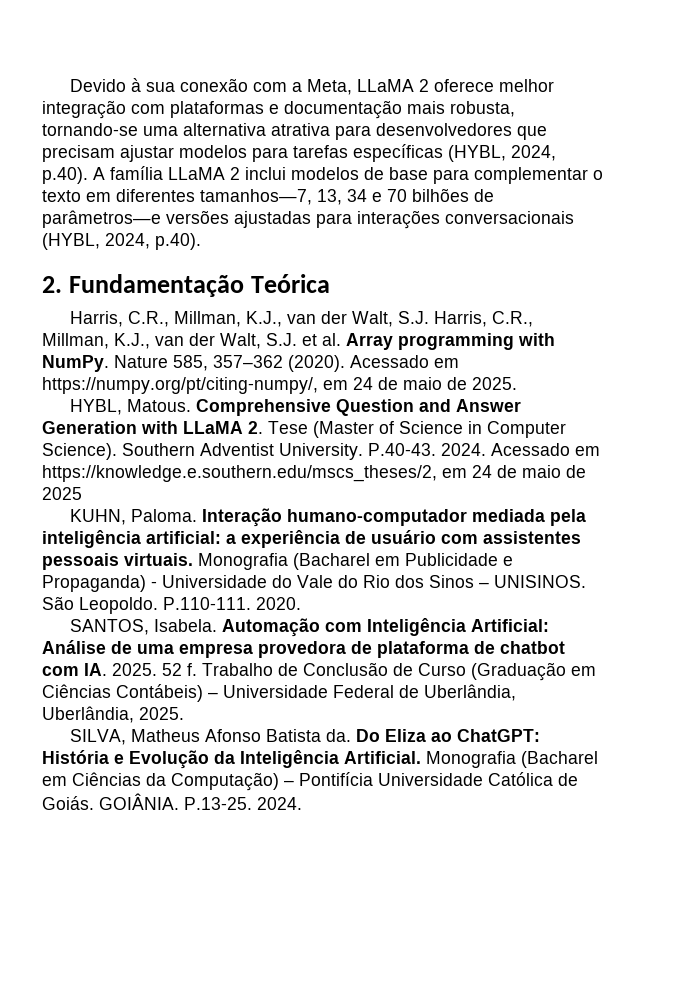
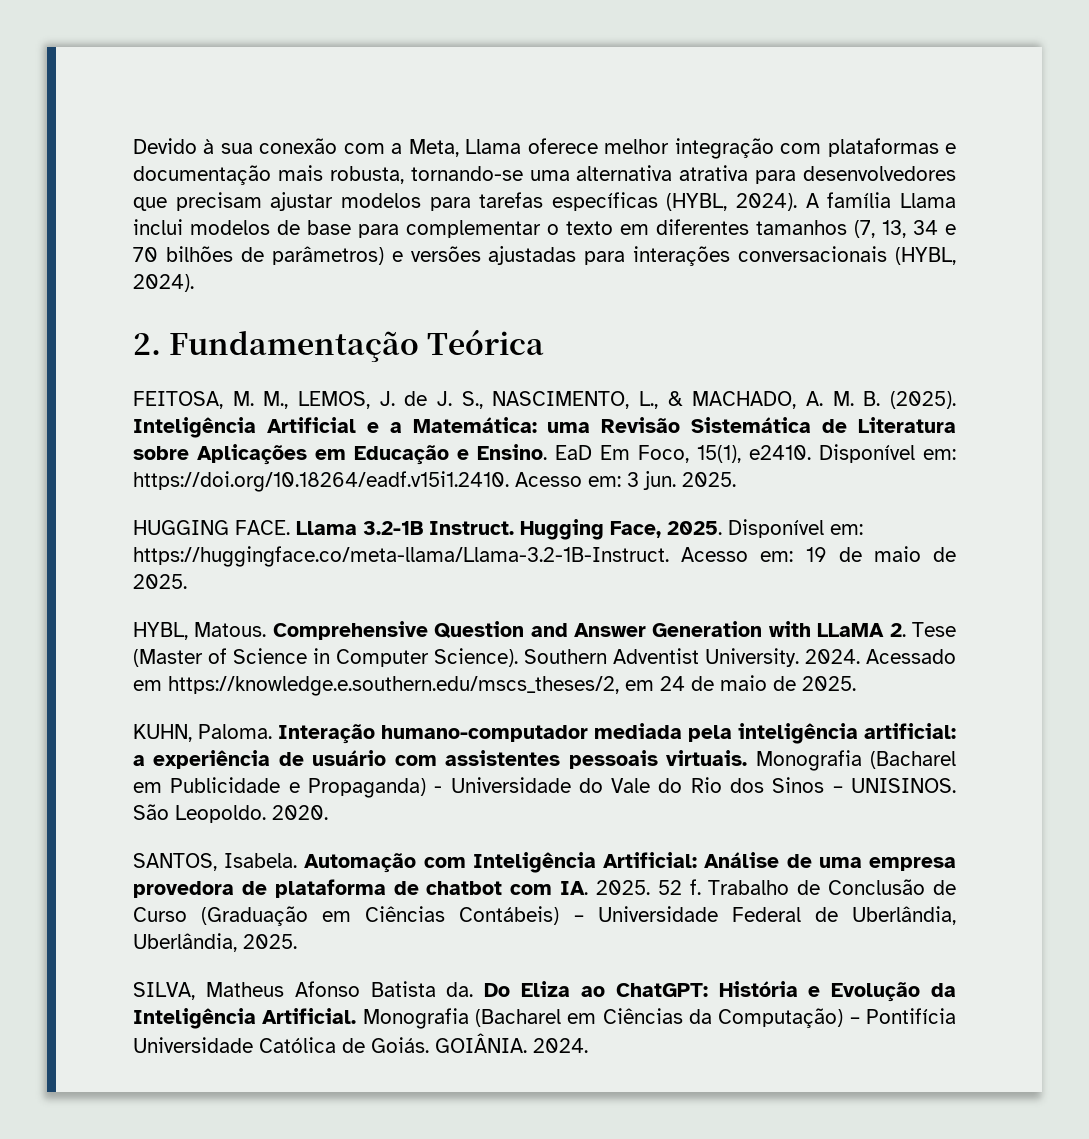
- Devido à sua conexão com a Meta, LLaMA 2 oferece melhor integração com plataformas e documentação mais robusta, tornando-se uma alternativa atrativa para desenvolvedores que precisam ajustar modelos para tarefas específicas (HYBL, 2024, p.40). A família LLaMA 2 inclui modelos de base para complementar o texto em diferentes tamanhos—7, 13, 34 e 70 bilhões de parâmetros—e versões ajustadas para interações conversacionais (HYBL, 2024, p.40).
+ Devido à sua conexão com a Meta, Llama oferece melhor integração com plataformas e documentação mais robusta, tornando-se uma alternativa atrativa para desenvolvedores que precisam ajustar modelos para tarefas específicas (HYBL, 2024). A família Llama inclui modelos de base para complementar o texto em diferentes tamanhos (7, 13, 34 e 70 bilhões de parâmetros) e versões ajustadas para interações conversacionais (HYBL, 2024).
- Harris, C.R., Millman, K.J., van der Walt, S.J. Harris, C.R., Millman, K.J., van der Walt, S.J. et al. Array programming with NumPy. Nature 585, 357–362 (2020). Acessado em https://numpy.org/pt/citing-numpy/, em 24 de maio de 2025.
+ FEITOSA, M. M., LEMOS, J. de J. S., NASCIMENTO, L., & MACHADO, A. M. B. (2025). Inteligência Artificial e a Matemática: uma Revisão Sistemática de Literatura sobre Aplicações em Educação e Ensino. EaD Em Foco, 15(1), e2410. Disponível em: https://doi.org/10.18264/eadf.v15i1.2410. Acesso em: 3 jun. 2025.
+ HUGGING FACE. Llama 3.2-1B Instruct. Hugging Face, 2025. Disponível em: https://huggingface.co/meta-llama/Llama-3.2-1B-Instruct. Acesso em: 19 de maio de 2025.
- Southern Adventist University. P.40-43. 2024.
+ Southern Adventist University. 2024.
- Acessado em https://knowledge.e.southern.edu/mscs_theses/2, em 24 de maio de 2025
+ Acessado em https://knowledge.e.southern.edu/mscs_theses/2, em 24 de maio de 2025.
- P.110-111. 2020.
+ 2020.
- GOIÂNIA. P.13-25. 2024.
+ GOIÂNIA. 2024.

